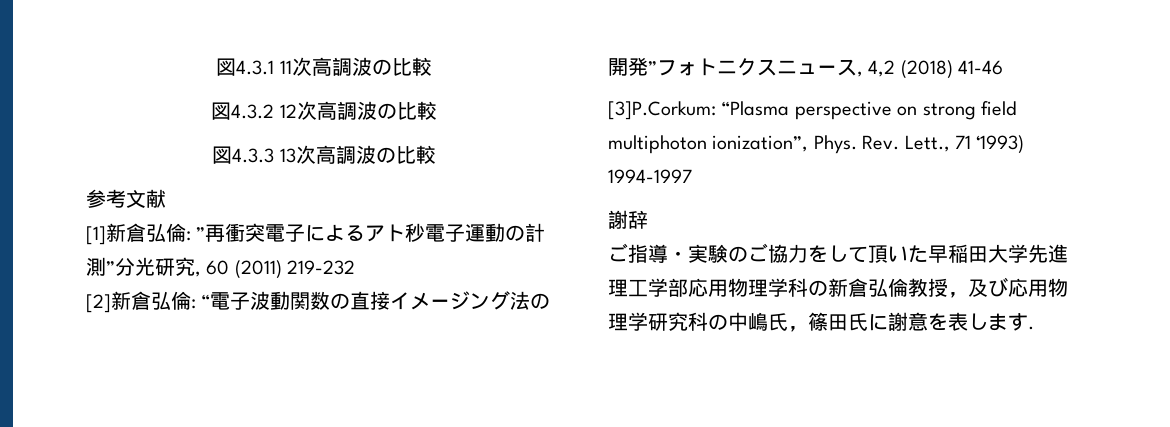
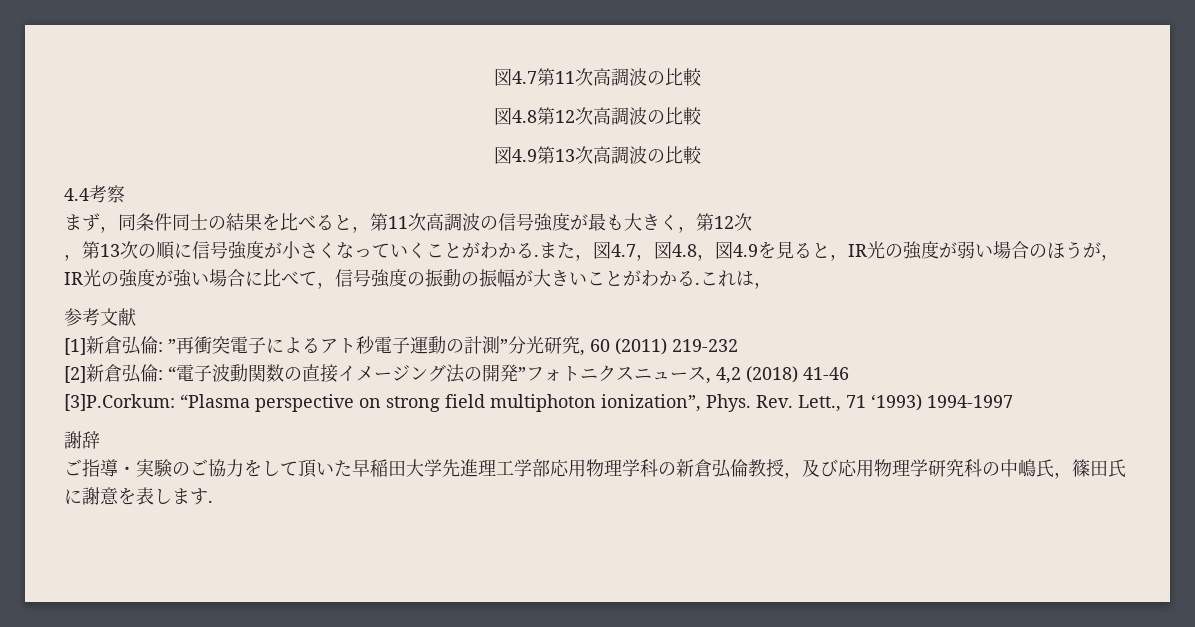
- 図4.3.1 11次高調波の比較
+ 図4.7第11次高調波の比較
- 図4.3.2 12次高調波の比較
+ 図4.8第12次高調波の比較
- 図4.3.3 13次高調波の比較
+ 図4.9第13次高調波の比較
+ 4.4考察
+ まず，同条件同士の結果を比べると，第11次高調波の信号強度が最も大きく，第12次
+ ，第13次の順に信号強度が小さくなっていくことがわかる.また，図4.7，図4.8，図4.9を見ると，IR光の強度が弱い場合のほうが，IR光の強度が強い場合に比べて，信号強度の振動の振幅が大きいことがわかる.これは，

